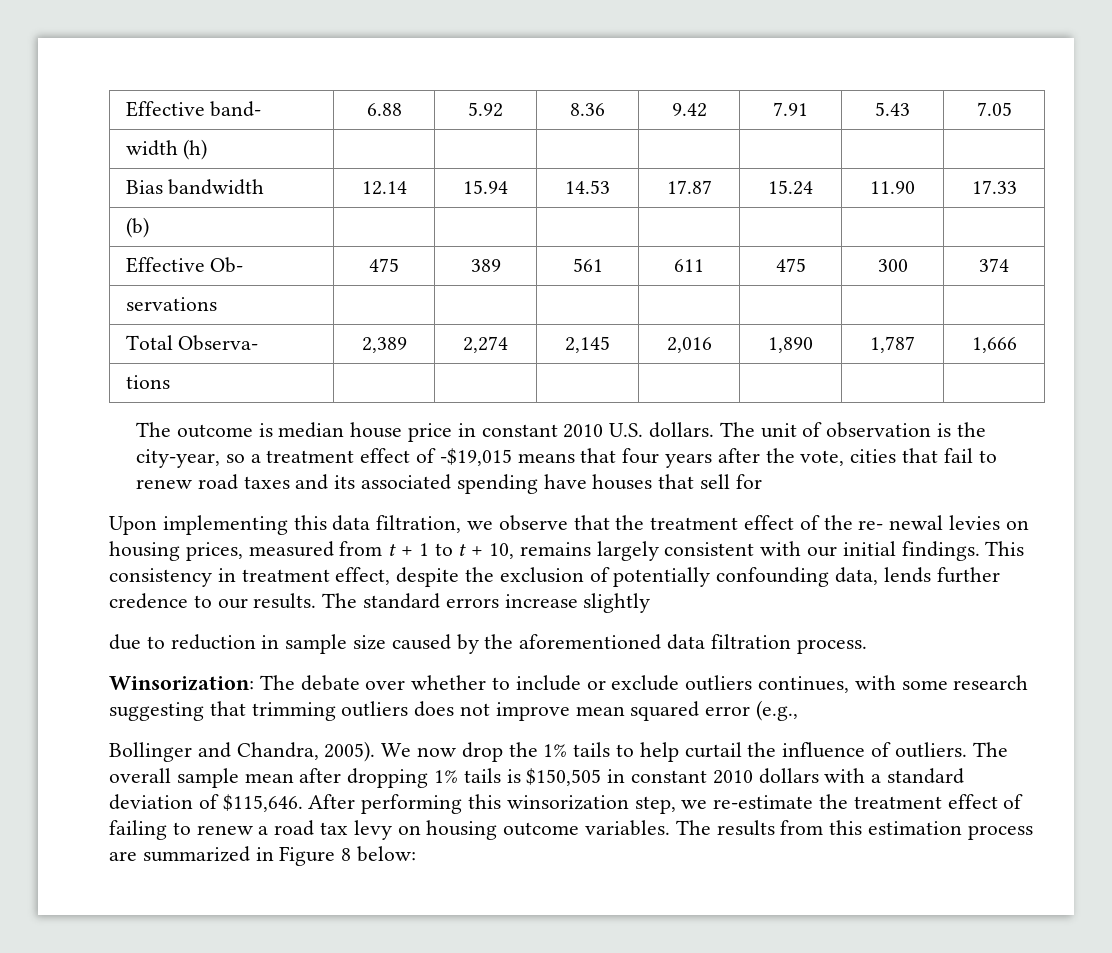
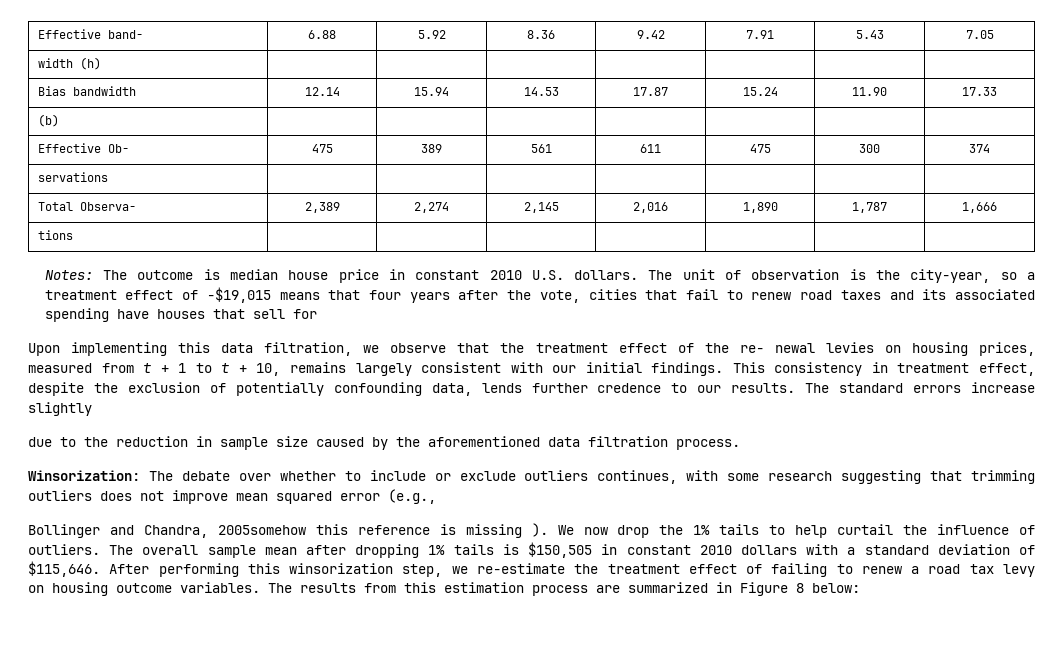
- The outcome is median house price in constant 2010 U.S. dollars.
+ Notes: The outcome is median house price in constant 2010 U.S. dollars.
- due to reduction in sample size caused by the aforementioned data filtration process.
+ due to the reduction in sample size caused by the aforementioned data filtration process.
- Bollinger and Chandra, 2005).
+ Bollinger and Chandra, 2005somehow this reference is missing ).

